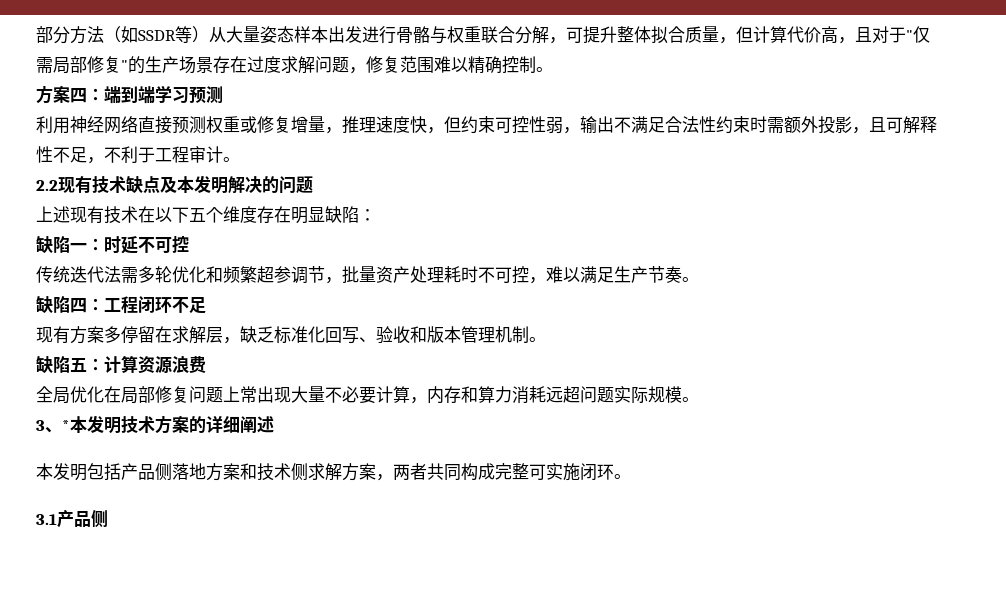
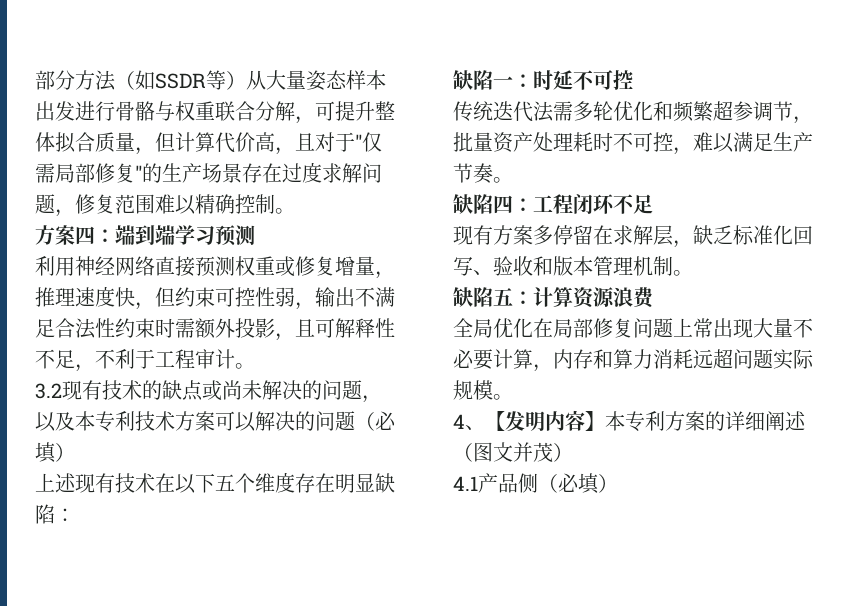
- 2.2现有技术缺点及本发明解决的问题
+ 3.2现有技术的缺点或尚未解决的问题，以及本专利技术方案可以解决的问题（必填）
- 3、*本发明技术方案的详细阐述
- 本发明包括产品侧落地方案和技术侧求解方案，两者共同构成完整可实施闭环。
- 3.1产品侧
+ 4、【发明内容】本专利方案的详细阐述（图文并茂）
+ 4.1产品侧（必填）

